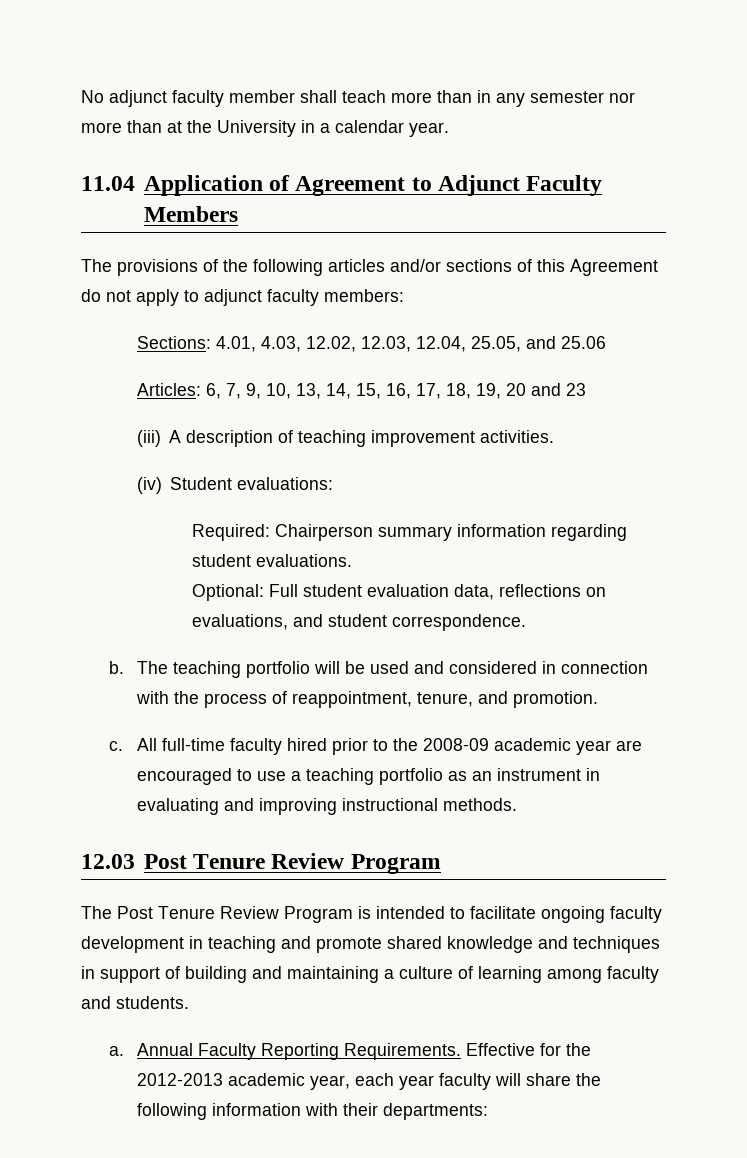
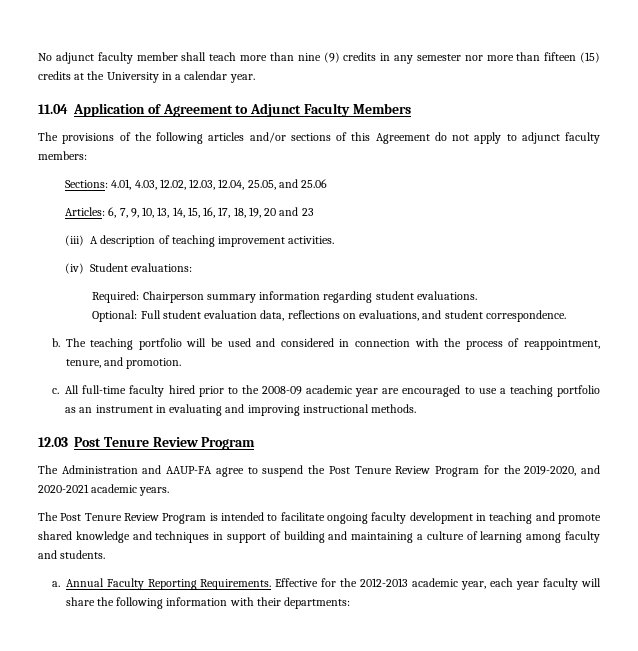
- No adjunct faculty member shall teach more than in any semester nor more than at the University in a calendar year.
+ No adjunct faculty member shall teach more than nine (9) credits in any semester nor more than fifteen (15) credits at the University in a calendar year.
+ The Administration and AAUP-FA agree to suspend the Post Tenure Review Program for the 2019-2020, and 2020-2021 academic years.

